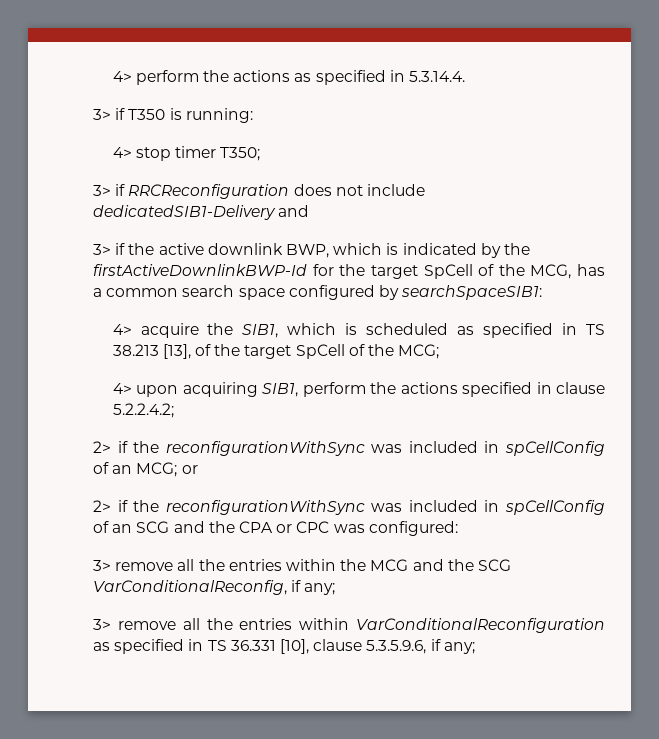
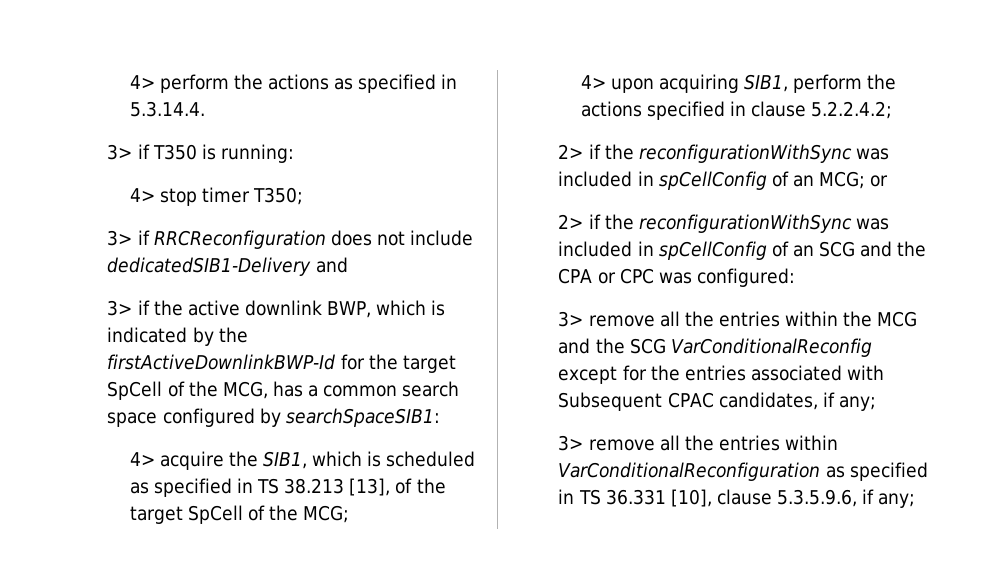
- 3> remove all the entries within the MCG and the SCG VarConditionalReconfig, if any;
+ 3> remove all the entries within the MCG and the SCG VarConditionalReconfig except for the entries associated with Subsequent CPAC candidates, if any;

